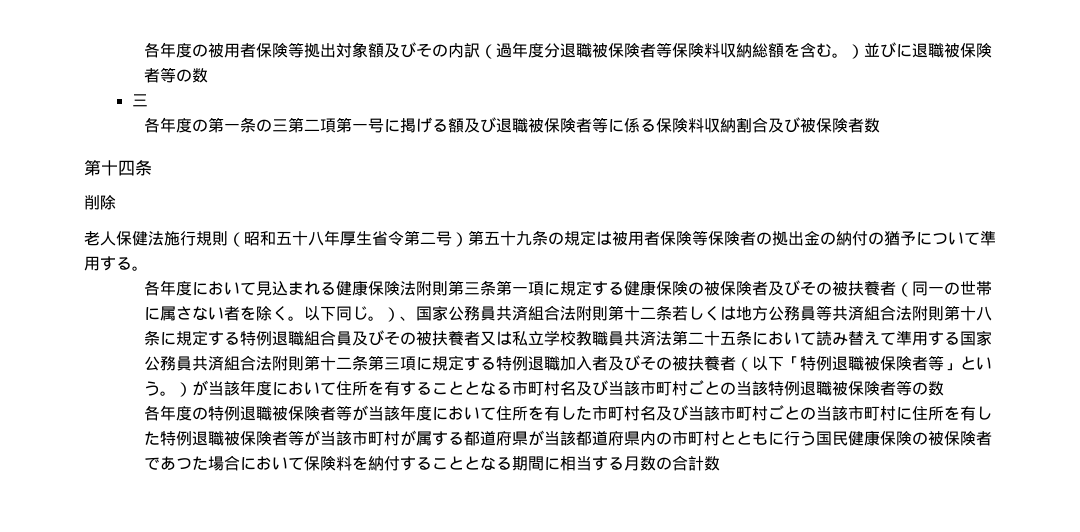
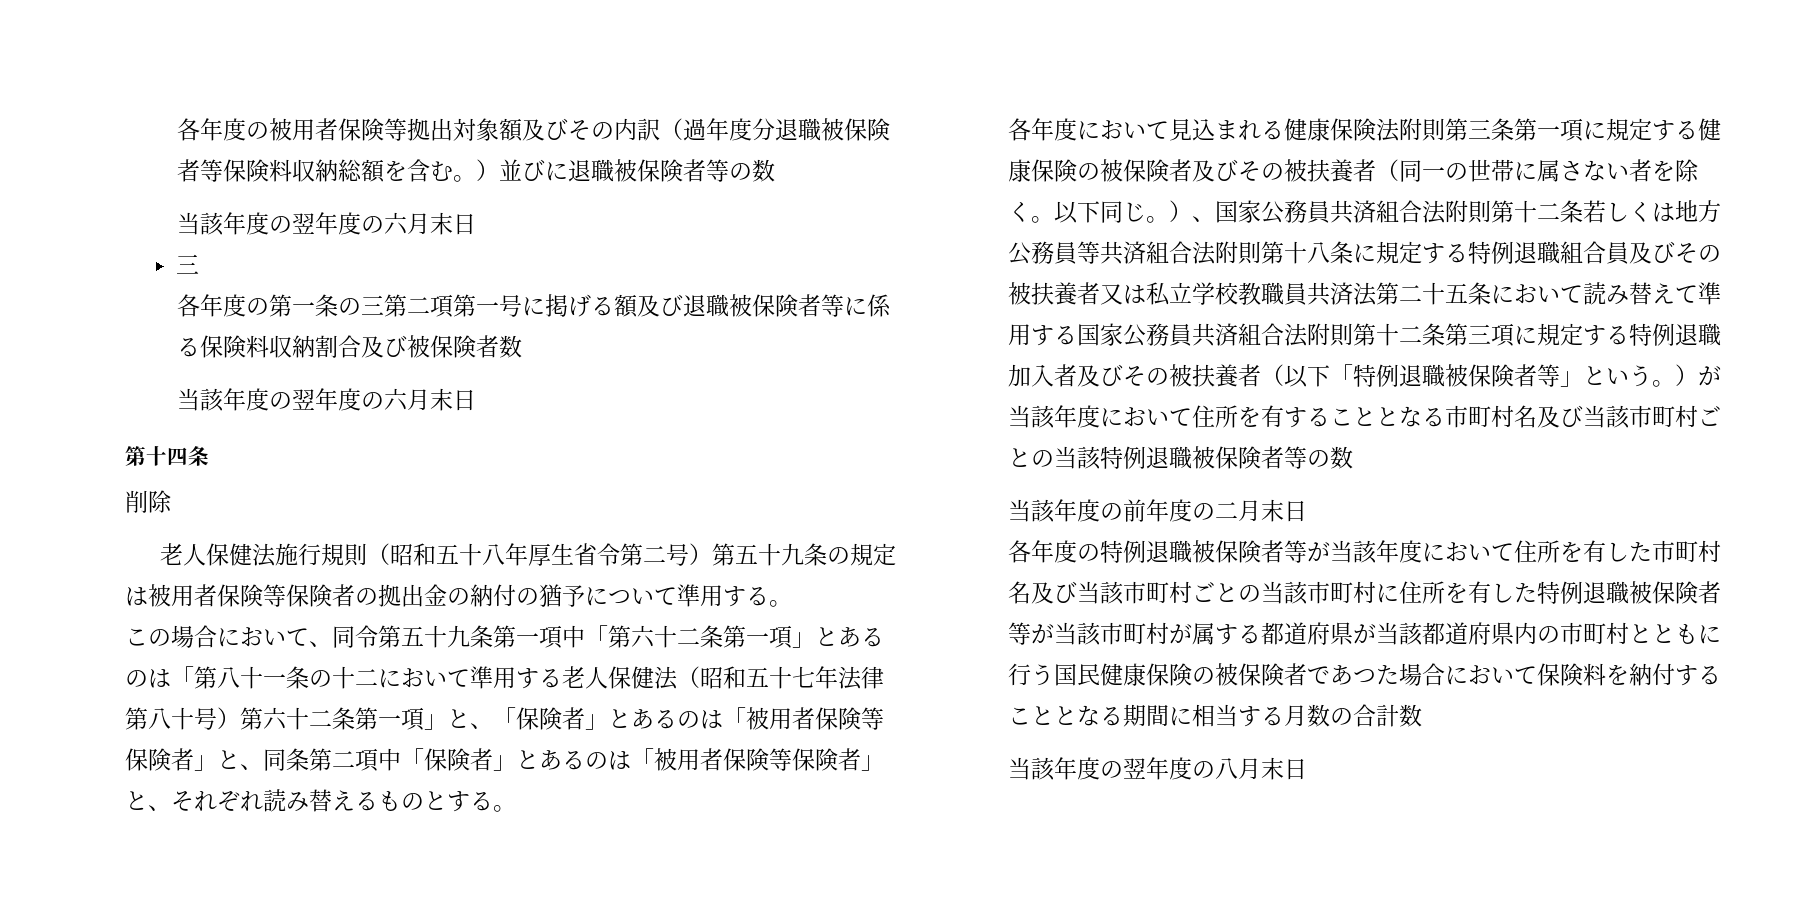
  各年度の被用者保険等拠出対象額及びその内訳（過年度分退職被保険者等保険料収納総額を含む。）並びに退職被保険者等の数
+ 当該年度の翌年度の六月末日
  各年度の第一条の三第二項第一号に掲げる額及び退職被保険者等に係る保険料収納割合及び被保険者数
+ 当該年度の翌年度の六月末日
+ この場合において、同令第五十九条第一項中「第六十二条第一項」とあるのは「第八十一条の十二において準用する老人保健法（昭和五十七年法律第八十号）第六十二条第一項」と、「保険者」とあるのは「被用者保険等保険者」と、同条第二項中「保険者」とあるのは「被用者保険等保険者」と、それぞれ読み替えるものとする。
+ 当該年度の前年度の二月末日
+ 当該年度の翌年度の八月末日

